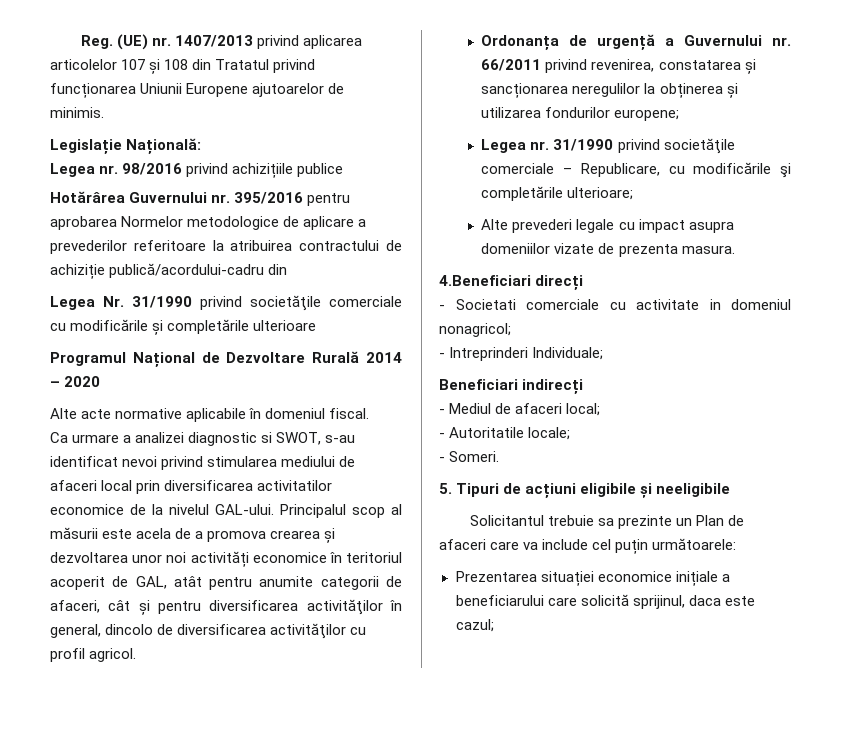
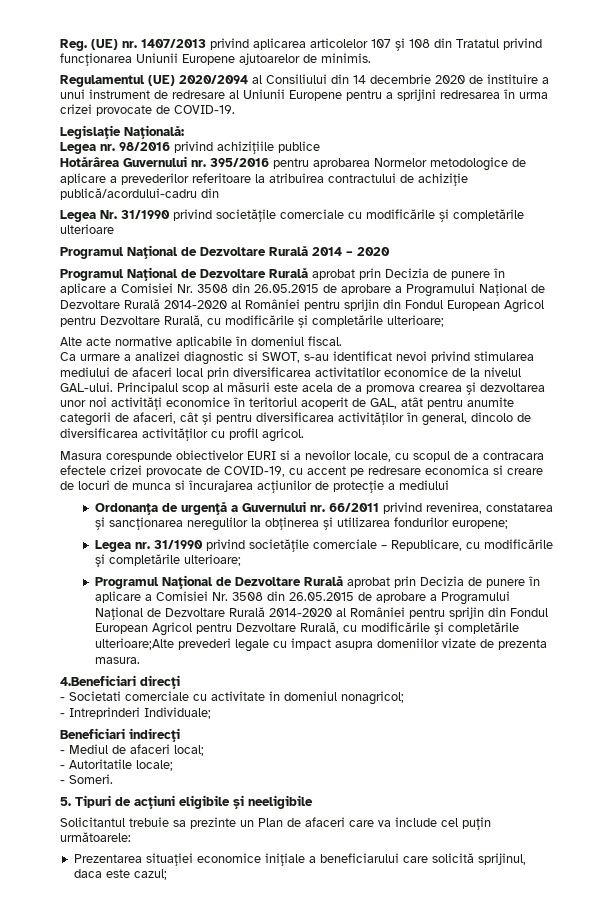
+ Regulamentul (UE) 2020/2094 al Consiliului din 14 decembrie 2020 de instituire a unui instrument de redresare al Uniunii Europene pentru a sprijini redresarea în urma crizei provocate de COVID-19.
+ Programul Național de Dezvoltare Rurală aprobat prin Decizia de punere în aplicare a Comisiei Nr. 3508 din 26.05.2015 de aprobare a Programului Național de Dezvoltare Rurală 2014-2020 al României pentru sprijin din Fondul European Agricol pentru Dezvoltare Rurală, cu modificările și completările ulterioare;
+ Masura corespunde obiectivelor EURI si a nevoilor locale, cu scopul de a contracara efectele crizei provocate de COVID-19, cu accent pe redresare economica si creare de locuri de munca si încurajarea acțiunilor de protecție a mediului
- Alte prevederi legale cu impact asupra domeniilor vizate de prezenta masura.
+ Programul Național de Dezvoltare Rurală aprobat prin Decizia de punere în aplicare a Comisiei Nr. 3508 din 26.05.2015 de aprobare a Programului Național de Dezvoltare Rurală 2014-2020 al României pentru sprijin din Fondul European Agricol pentru Dezvoltare Rurală, cu modificările și completările ulterioare;Alte prevederi legale cu impact asupra domeniilor vizate de prezenta masura.

